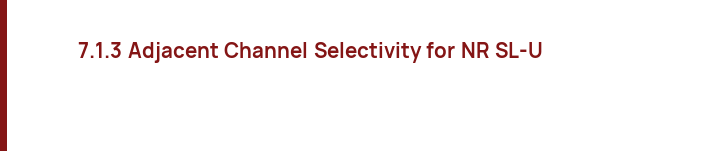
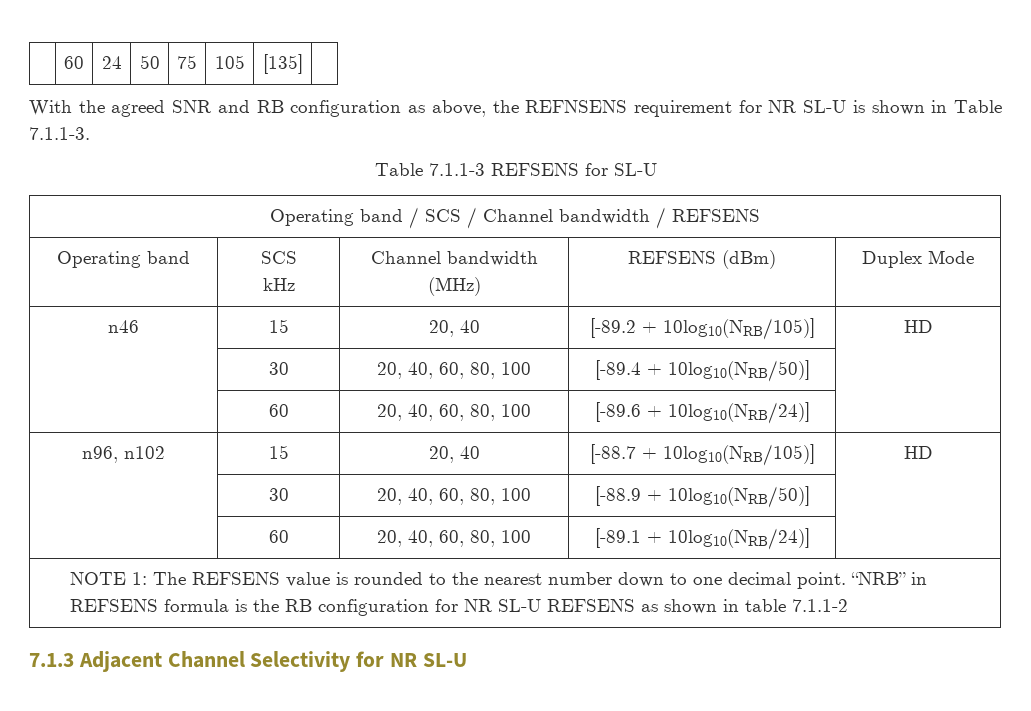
+ | 60 | 24 | 50 | 75 | 105 | [135] |
+ With the agreed SNR and RB configuration as above, the REFNSENS requirement for NR SL-U is shown in Table 7.1.1-3.
+ Table 7.1.1-3 REFSENS for SL-U
+ Operating band / SCS / Channel bandwidth / REFSENS
+ Operating band | SCS
+ kHz | Channel bandwidth (MHz) | REFSENS (dBm) | Duplex Mode
+ n46 | 15 | 20, 40 | [-89.2 + 10log10(NRB/105)] | HD
+ | 30 | 20, 40, 60, 80, 100 | [-89.4 + 10log10(NRB/50)] |
+ | 60 | 20, 40, 60, 80, 100 | [-89.6 + 10log10(NRB/24)] |
+ n96, n102 | 15 | 20, 40 | [-88.7 + 10log10(NRB/105)] | HD
+ | 30 | 20, 40, 60, 80, 100 | [-88.9 + 10log10(NRB/50)] |
+ | 60 | 20, 40, 60, 80, 100 | [-89.1 + 10log10(NRB/24)] |
+ NOTE 1: The REFSENS value is rounded to the nearest number down to one decimal point. “NRB” in REFSENS formula is the RB configuration for NR SL-U REFSENS as shown in table 7.1.1-2

